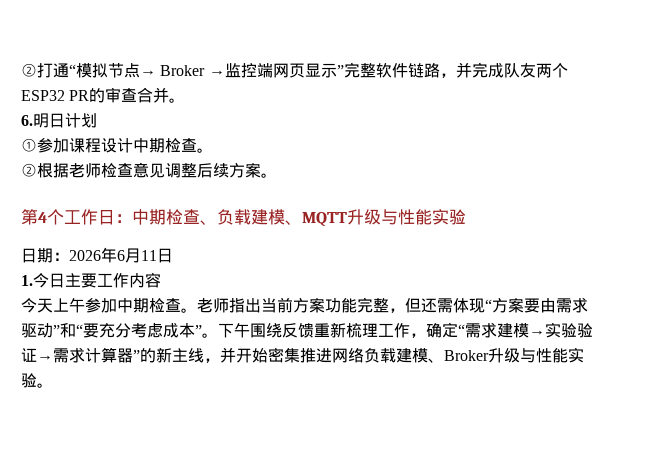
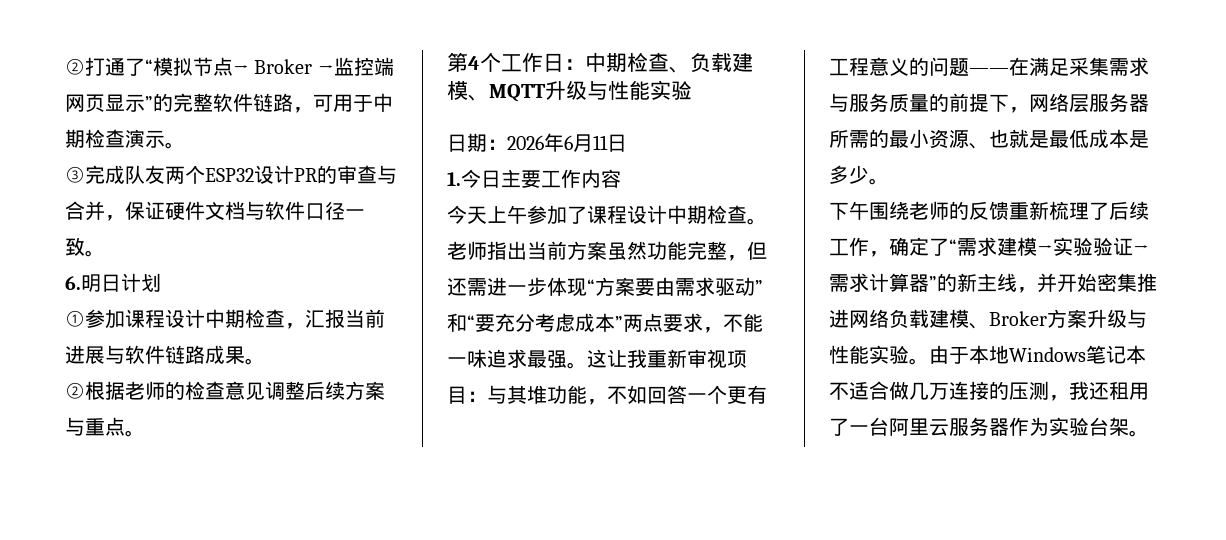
- ②打通“模拟节点→ Broker →监控端网页显示”完整软件链路，并完成队友两个ESP32 PR的审查合并。
+ ②打通了“模拟节点→ Broker →监控端网页显示”的完整软件链路，可用于中期检查演示。
+ ③完成队友两个ESP32设计PR的审查与合并，保证硬件文档与软件口径一致。
- ①参加课程设计中期检查。
+ ①参加课程设计中期检查，汇报当前进展与软件链路成果。
- ②根据老师检查意见调整后续方案。
+ ②根据老师的检查意见调整后续方案与重点。
- 今天上午参加中期检查。
+ 今天上午参加了课程设计中期检查。
- 老师指出当前方案功能完整，但还需体现“方案要由需求驱动”和“要充分考虑成本”。下午围绕反馈重新梳理工作，确定“需求建模→实验验证→需求计算器”的新主线，并开始密集推进网络负载建模、Broker升级与性能实验。
+ 老师指出当前方案虽然功能完整，但还需进一步体现“方案要由需求驱动”和“要充分考虑成本”两点要求，不能一味追求最强。这让我重新审视项目：与其堆功能，不如回答一个更有工程意义的问题——在满足采集需求与服务质量的前提下，网络层服务器所需的最小资源、也就是最低成本是多少。
+ 下午围绕老师的反馈重新梳理了后续工作，确定了“需求建模→实验验证→需求计算器”的新主线，并开始密集推进网络负载建模、Broker方案升级与性能实验。
+ 由于本地Windows笔记本不适合做几万连接的压测，我还租用了一台阿里云服务器作为实验台架。

